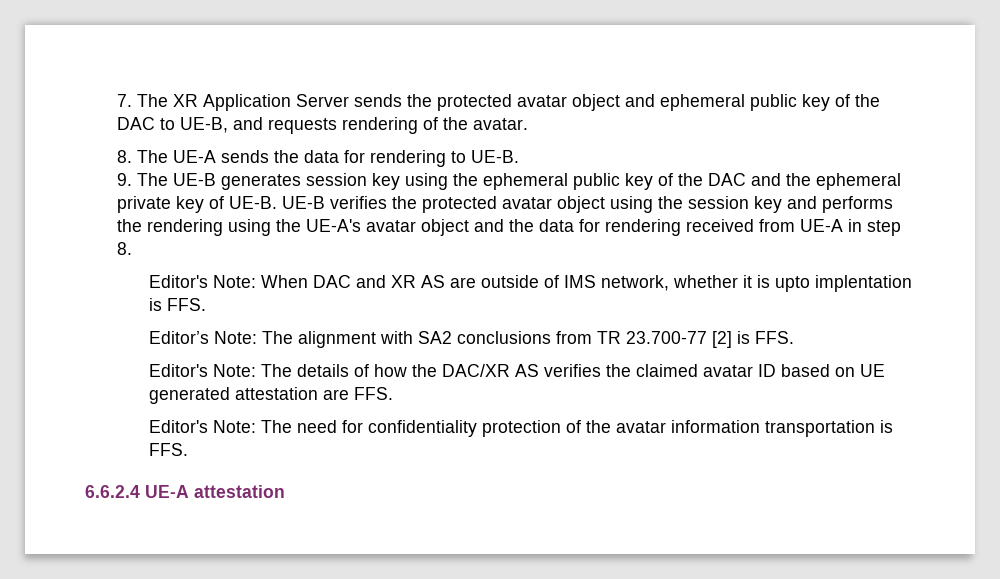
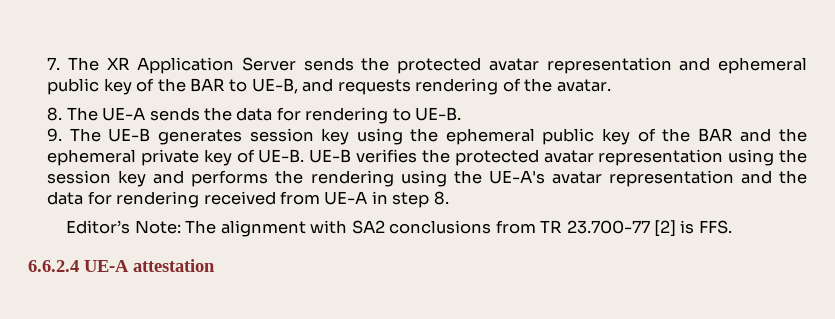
- 7. The XR Application Server sends the protected avatar object and ephemeral public key of the DAC to UE-B, and requests rendering of the avatar.
+ 7. The XR Application Server sends the protected avatar representation and ephemeral public key of the BAR to UE-B, and requests rendering of the avatar.
- 9. The UE-B generates session key using the ephemeral public key of the DAC and the ephemeral private key of UE-B.
+ 9. The UE-B generates session key using the ephemeral public key of the BAR and the ephemeral private key of UE-B.
- UE-B verifies the protected avatar object using the session key and performs the rendering using the UE-A's avatar object and the data for rendering received from UE-A in step 8.
+ UE-B verifies the protected avatar representation using the session key and performs the rendering using the UE-A's avatar representation and the data for rendering received from UE-A in step 8.
- Editor's Note: When DAC and XR AS are outside of IMS network, whether it is upto implentation is FFS.
- Editor's Note: The details of how the DAC/XR AS verifies the claimed avatar ID based on UE generated attestation are FFS.
- Editor's Note: The need for confidentiality protection of the avatar information transportation is FFS.

